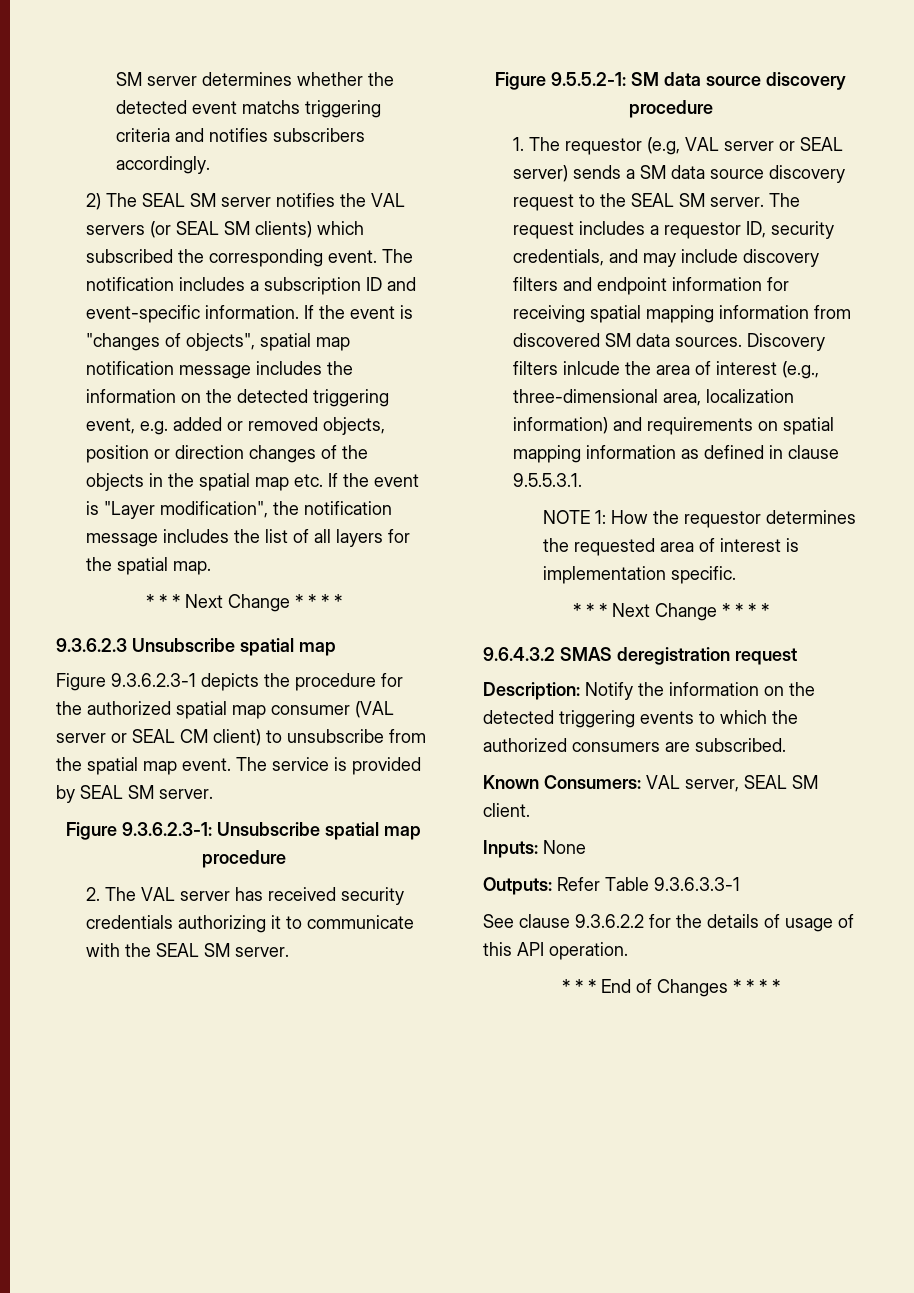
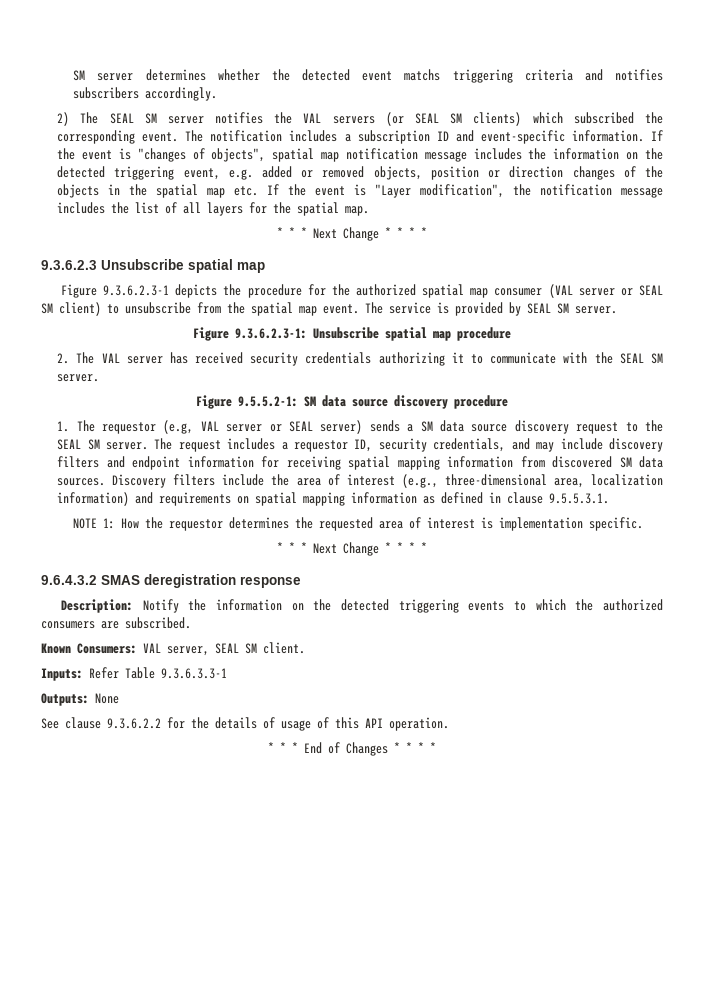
- Figure 9.3.6.2.3-1 depicts the procedure for the authorized spatial map consumer (VAL server or SEAL CM client) to unsubscribe from the spatial map event.
+ Figure 9.3.6.2.3-1 depicts the procedure for the authorized spatial map consumer (VAL server or SEAL SM client) to unsubscribe from the spatial map event.
- Discovery filters inlcude the area of interest (e.g., three-dimensional area, localization information) and requirements on spatial mapping information as defined in clause 9.5.5.3.1.
+ Discovery filters include the area of interest (e.g., three-dimensional area, localization information) and requirements on spatial mapping information as defined in clause 9.5.5.3.1.
- 9.6.4.3.2 SMAS deregistration request
+ 9.6.4.3.2 SMAS deregistration response
- Inputs: None
- Outputs: Refer Table 9.3.6.3.3-1
+ Inputs: Refer Table 9.3.6.3.3-1
+ Outputs: None

